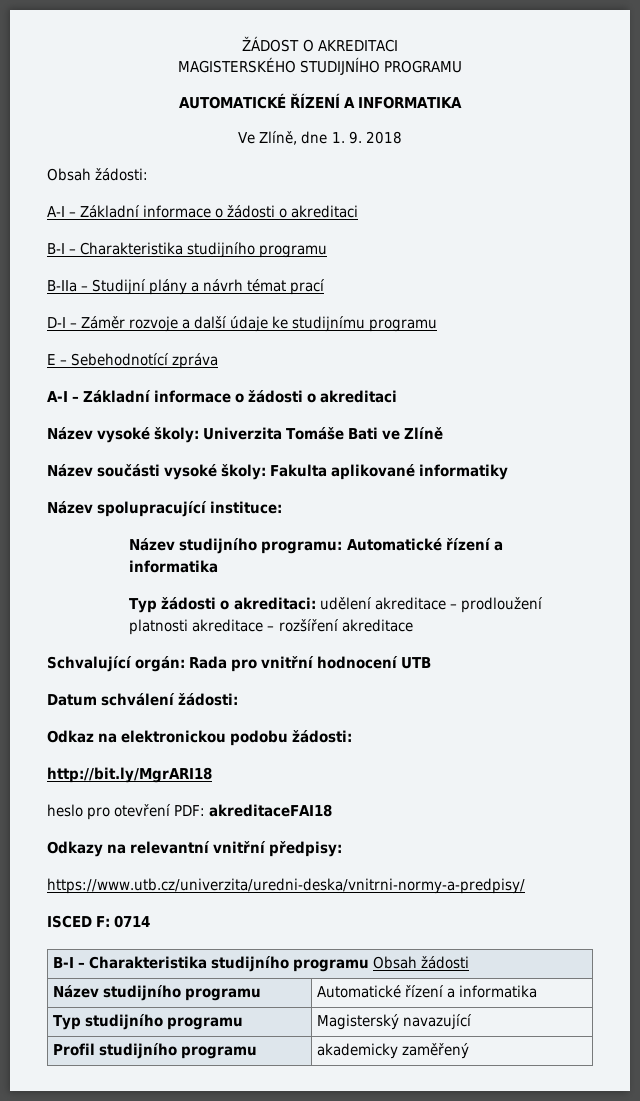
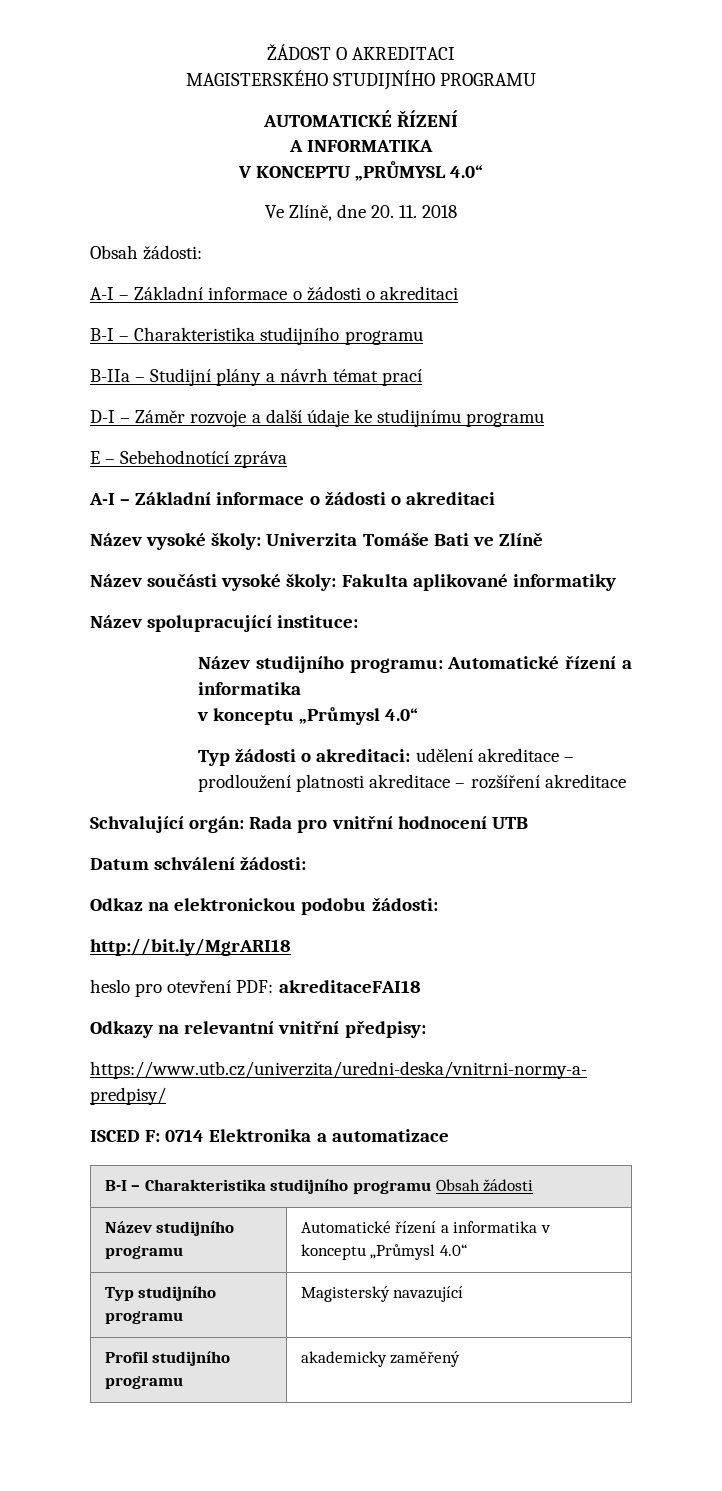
- AUTOMATICKÉ ŘÍZENÍ A INFORMATIKA
+ AUTOMATICKÉ ŘÍZENÍ
+ A INFORMATIKA
+ V KONCEPTU „PRŮMYSL 4.0“
- Ve Zlíně, dne 1. 9. 2018
+ Ve Zlíně, dne 20. 11. 2018
  Název studijního programu: Automatické řízení a informatika
+ v konceptu „Průmysl 4.0“
- ISCED F: 0714
+ ISCED F: 0714 Elektronika a automatizace
- Název studijního programu | Automatické řízení a informatika
+ Název studijního programu | Automatické řízení a informatika v konceptu „Průmysl 4.0“

